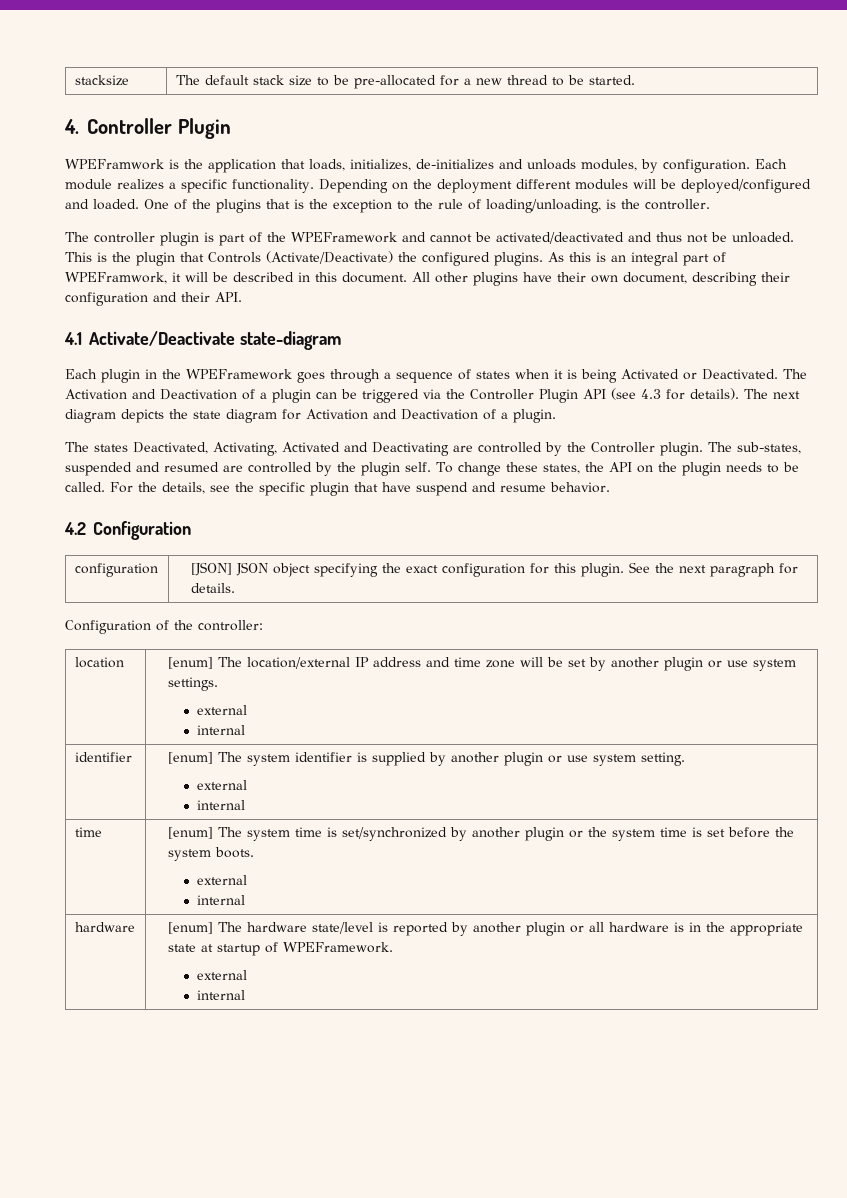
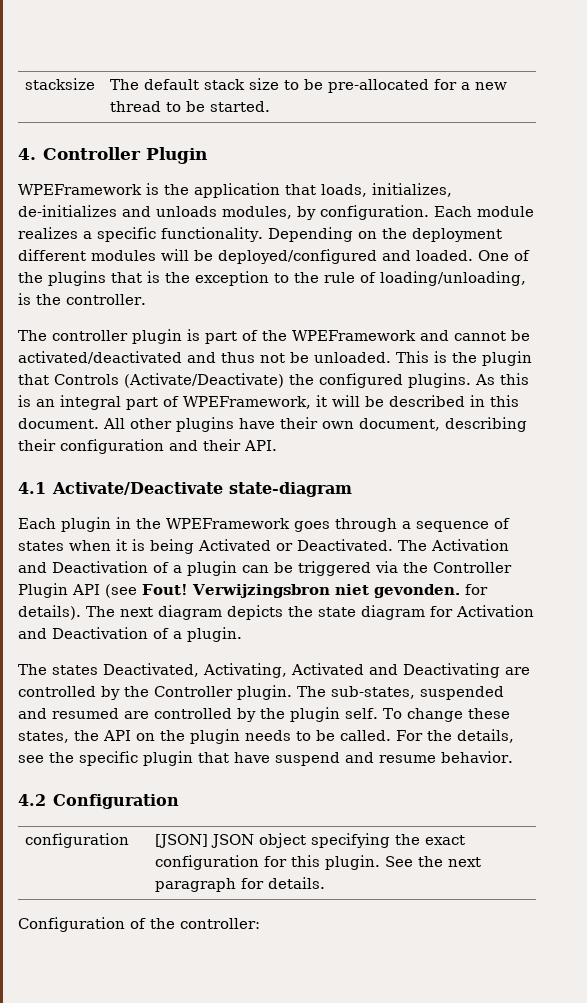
- WPEFramwork is the application that loads, initializes, de-initializes and unloads modules, by configuration.
+ WPEFramework is the application that loads, initializes, de-initializes and unloads modules, by configuration.
- As this is an integral part of WPEFramwork, it will be described in this document.
+ As this is an integral part of WPEFramework, it will be described in this document.
- The Activation and Deactivation of a plugin can be triggered via the Controller Plugin API (see 4.3 for details).
+ The Activation and Deactivation of a plugin can be triggered via the Controller Plugin API (see Fout! Verwijzingsbron niet gevonden. for details).
- location | [enum] The location/external IP address and time zone will be set by another plugin or use system settings.
- external
- internal
- identifier | [enum] The system identifier is supplied by another plugin or use system setting.
- external
- internal
- time | [enum] The system time is set/synchronized by another plugin or the system time is set before the system boots.
- external
- internal
- hardware | [enum] The hardware state/level is reported by another plugin or all hardware is in the appropriate state at startup of WPEFramework.
- external
- internal

